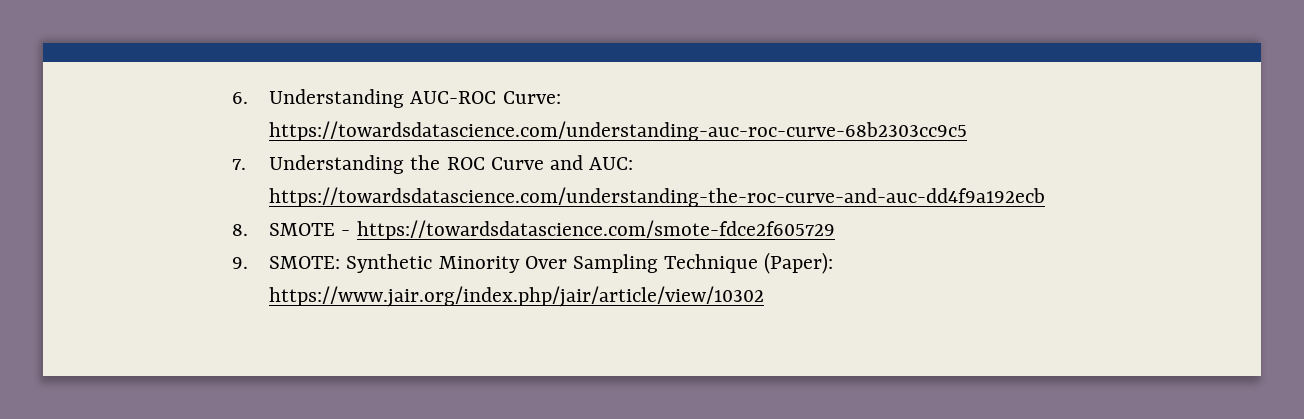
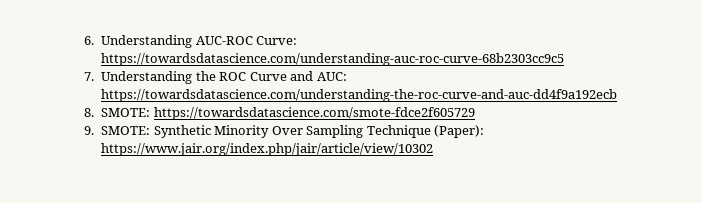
- 8. SMOTE - https://towardsdatascience.com/smote-fdce2f605729
+ 8. SMOTE: https://towardsdatascience.com/smote-fdce2f605729

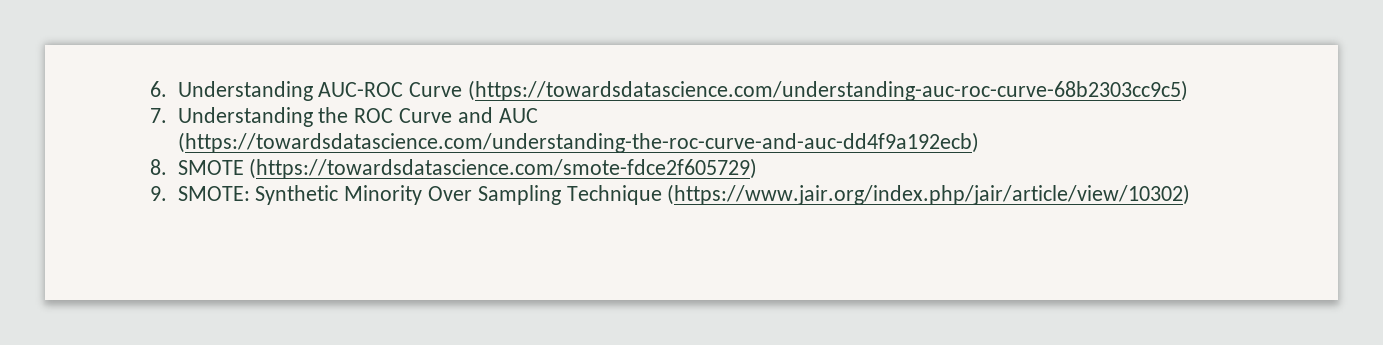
- 6. Understanding AUC-ROC Curve: https://towardsdatascience.com/understanding-auc-roc-curve-68b2303cc9c5
+ 6. Understanding AUC-ROC Curve (https://towardsdatascience.com/understanding-auc-roc-curve-68b2303cc9c5)
- 7. Understanding the ROC Curve and AUC: https://towardsdatascience.com/understanding-the-roc-curve-and-auc-dd4f9a192ecb
+ 7. Understanding the ROC Curve and AUC (https://towardsdatascience.com/understanding-the-roc-curve-and-auc-dd4f9a192ecb)
- 8. SMOTE: https://towardsdatascience.com/smote-fdce2f605729
+ 8. SMOTE (https://towardsdatascience.com/smote-fdce2f605729)
- 9. SMOTE: Synthetic Minority Over Sampling Technique (Paper): https://www.jair.org/index.php/jair/article/view/10302
+ 9. SMOTE: Synthetic Minority Over Sampling Technique (https://www.jair.org/index.php/jair/article/view/10302)

